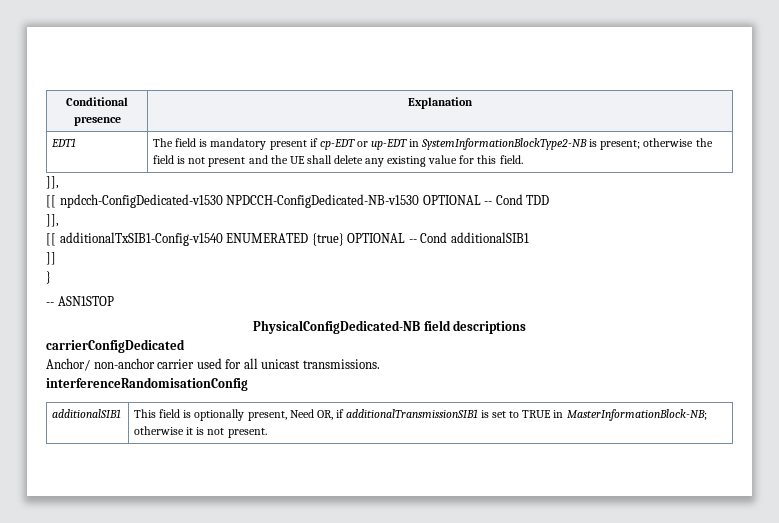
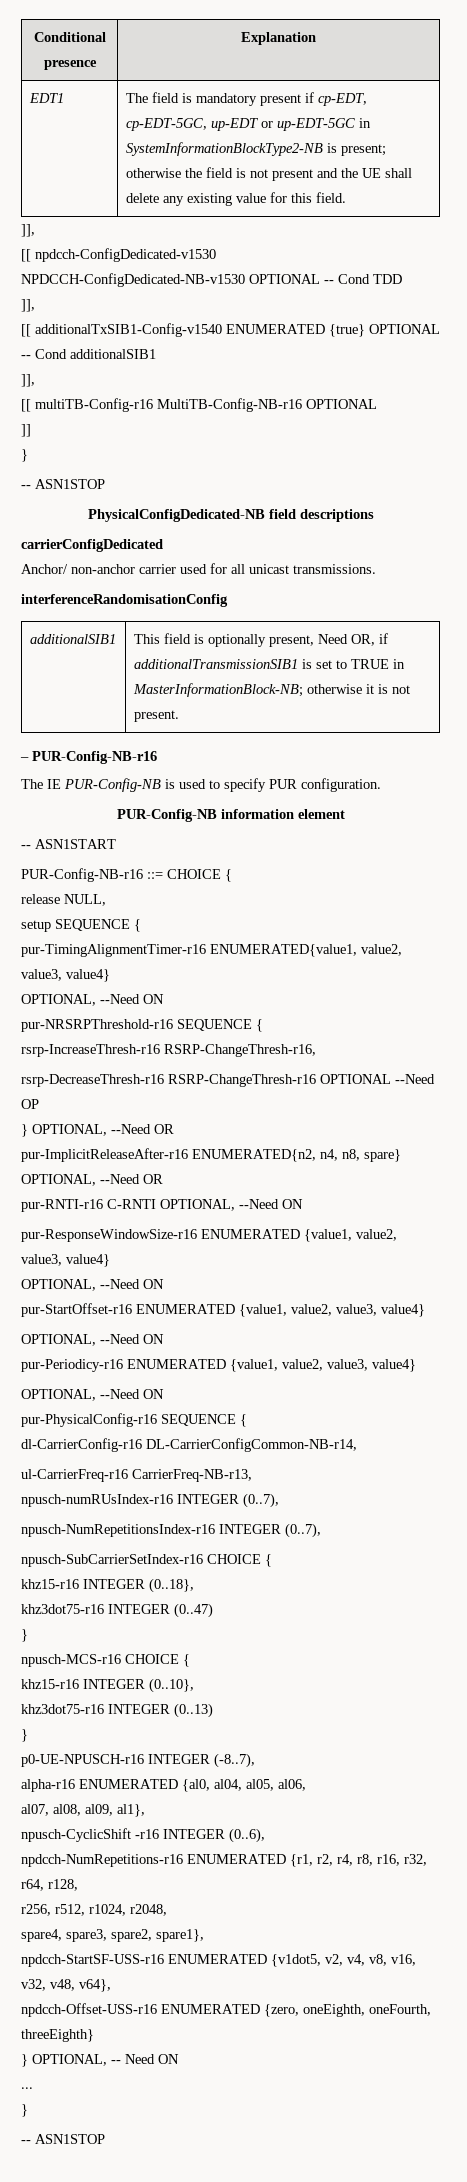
- EDT1 | The field is mandatory present if cp-EDT or up-EDT in SystemInformationBlockType2-NB is present; otherwise the field is not present and the UE shall delete any existing value for this field.
+ EDT1 | The field is mandatory present if cp-EDT, cp-EDT-5GC, up-EDT or up-EDT-5GC in SystemInformationBlockType2-NB is present; otherwise the field is not present and the UE shall delete any existing value for this field.
  [[ additionalTxSIB1-Config-v1540 ENUMERATED {true} OPTIONAL -- Cond additionalSIB1
+ ]],
+ [[ multiTB-Config-r16 MultiTB-Config-NB-r16 OPTIONAL
+ – PUR-Config-NB-r16
+ The IE PUR-Config-NB is used to specify PUR configuration.
+ PUR-Config-NB information element
+ -- ASN1START
+ PUR-Config-NB-r16 ::= CHOICE {
+ release NULL,
+ setup SEQUENCE {
+ pur-TimingAlignmentTimer-r16 ENUMERATED{value1, value2, value3, value4}
+ OPTIONAL, --Need ON
+ pur-NRSRPThreshold-r16 SEQUENCE {
+ rsrp-IncreaseThresh-r16 RSRP-ChangeThresh-r16,
+ rsrp-DecreaseThresh-r16 RSRP-ChangeThresh-r16 OPTIONAL --Need OP
+ } OPTIONAL, --Need OR
+ pur-ImplicitReleaseAfter-r16 ENUMERATED{n2, n4, n8, spare} OPTIONAL, --Need OR
+ pur-RNTI-r16 C-RNTI OPTIONAL, --Need ON
+ pur-ResponseWindowSize-r16 ENUMERATED {value1, value2, value3, value4}
+ OPTIONAL, --Need ON
+ pur-StartOffset-r16 ENUMERATED {value1, value2, value3, value4}
+ OPTIONAL, --Need ON
+ pur-Periodicy-r16 ENUMERATED {value1, value2, value3, value4}
+ OPTIONAL, --Need ON
+ pur-PhysicalConfig-r16 SEQUENCE {
+ dl-CarrierConfig-r16 DL-CarrierConfigCommon-NB-r14,
+ ul-CarrierFreq-r16 CarrierFreq-NB-r13,
+ npusch-numRUsIndex-r16 INTEGER (0..7),
+ npusch-NumRepetitionsIndex-r16 INTEGER (0..7),
+ npusch-SubCarrierSetIndex-r16 CHOICE {
+ khz15-r16 INTEGER (0..18},
+ khz3dot75-r16 INTEGER (0..47)
+ }
+ npusch-MCS-r16 CHOICE {
+ khz15-r16 INTEGER (0..10},
+ khz3dot75-r16 INTEGER (0..13)
+ }
+ p0-UE-NPUSCH-r16 INTEGER (-8..7),
+ alpha-r16 ENUMERATED {al0, al04, al05, al06,
+ al07, al08, al09, al1},
+ npusch-CyclicShift -r16 INTEGER (0..6),
+ npdcch-NumRepetitions-r16 ENUMERATED {r1, r2, r4, r8, r16, r32, r64, r128,
+ r256, r512, r1024, r2048,
+ spare4, spare3, spare2, spare1},
+ npdcch-StartSF-USS-r16 ENUMERATED {v1dot5, v2, v4, v8, v16, v32, v48, v64},
+ npdcch-Offset-USS-r16 ENUMERATED {zero, oneEighth, oneFourth, threeEighth}
+ } OPTIONAL, -- Need ON
+ ...
+ }
+ -- ASN1STOP

